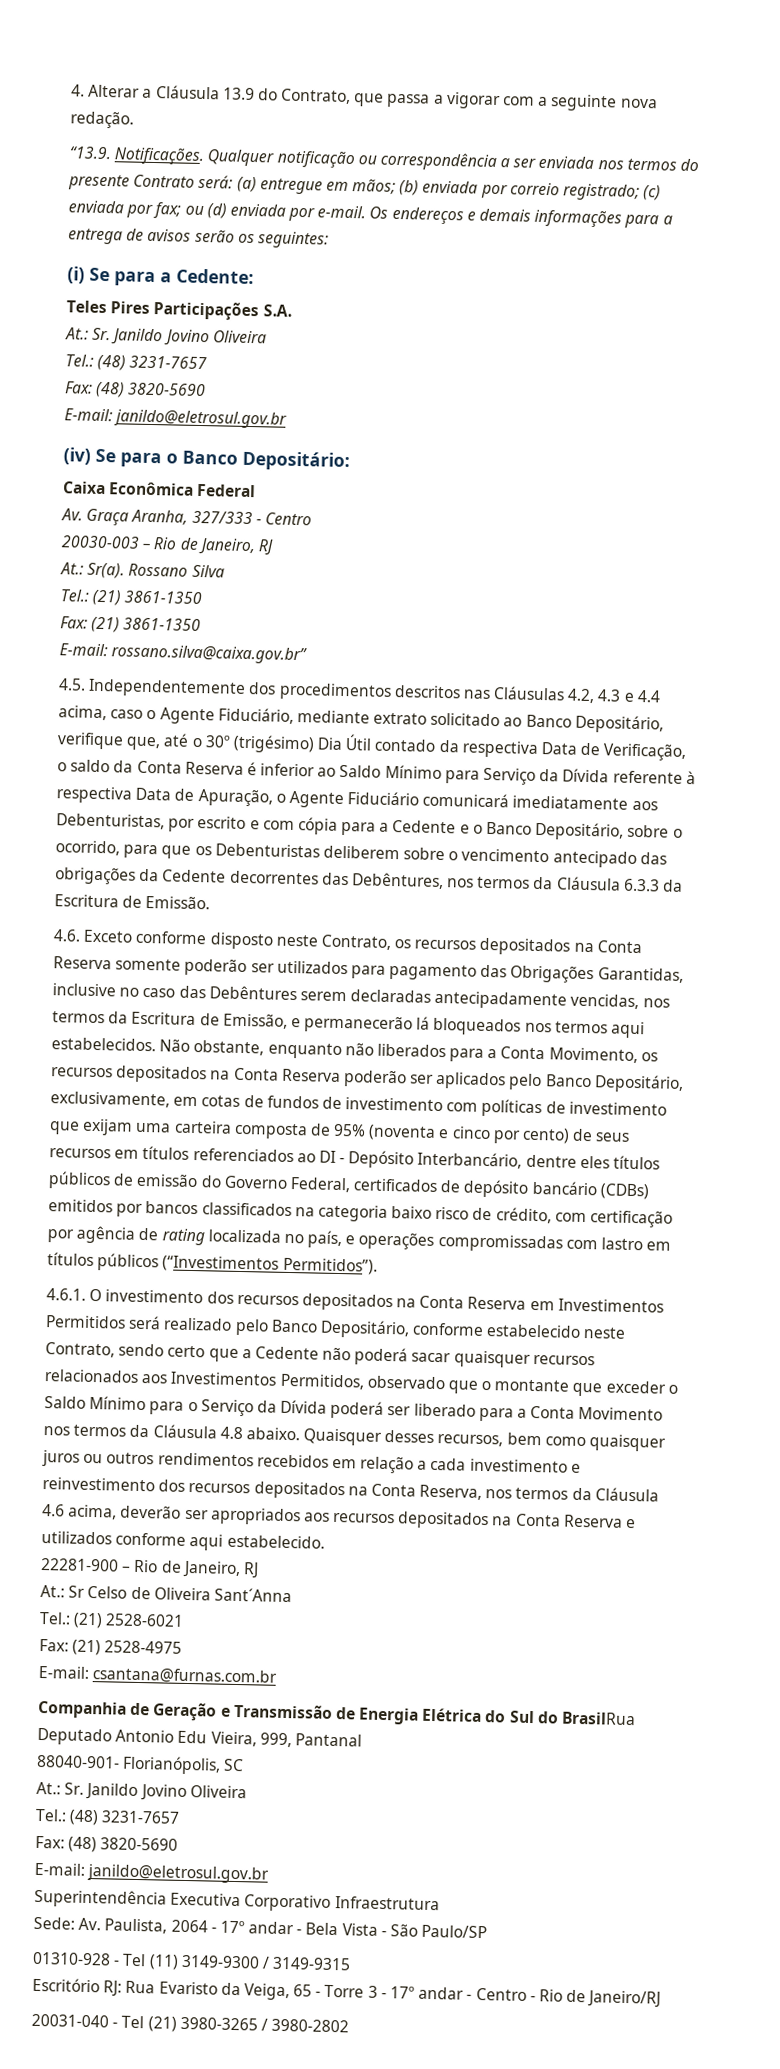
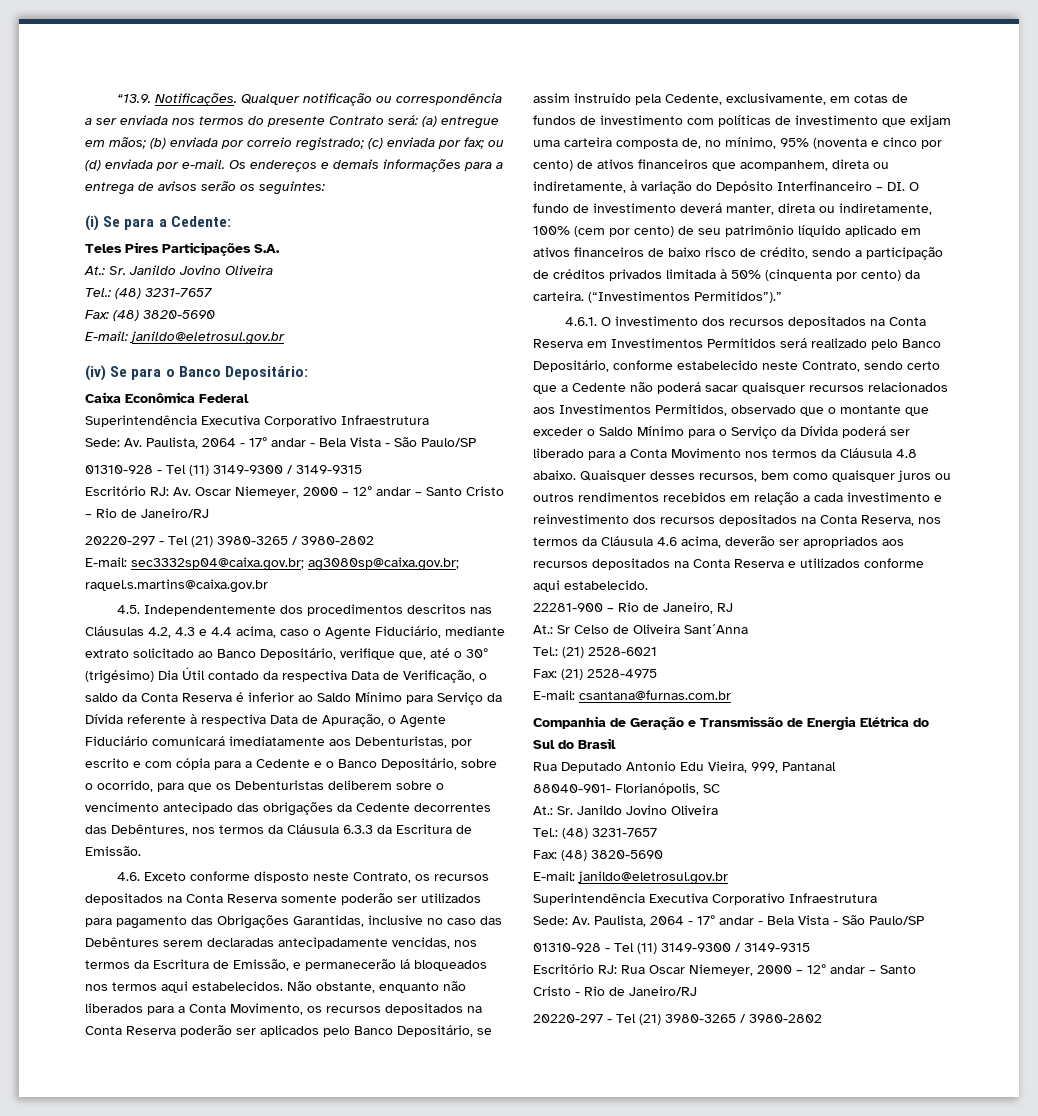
- 4. Alterar a Cláusula 13.9 do Contrato, que passa a vigorar com a seguinte nova redação.
  Caixa Econômica Federal
- Av. Graça Aranha, 327/333 - Centro
- 20030-003 – Rio de Janeiro, RJ
- At.: Sr(a). Rossano Silva
- Tel.: (21) 3861-1350
- Fax: (21) 3861-1350
- E-mail: rossano.silva@caixa.gov.br”
+ Superintendência Executiva Corporativo Infraestrutura
+ Sede: Av. Paulista, 2064 - 17º andar - Bela Vista - São Paulo/SP
+ 01310-928 - Tel (11) 3149-9300 / 3149-9315
+ Escritório RJ: Av. Oscar Niemeyer, 2000 – 12º andar – Santo Cristo – Rio de Janeiro/RJ
+ 20220-297 - Tel (21) 3980-3265 / 3980-2802
+ E-mail: sec3332sp04@caixa.gov.br; ag3080sp@caixa.gov.br; raquel.s.martins@caixa.gov.br
- Não obstante, enquanto não liberados para a Conta Movimento, os recursos depositados na Conta Reserva poderão ser aplicados pelo Banco Depositário, exclusivamente, em cotas de fundos de investimento com políticas de investimento que exijam uma carteira composta de 95% (noventa e cinco por cento) de seus recursos em títulos referenciados ao DI - Depósito Interbancário, dentre eles títulos públicos de emissão do Governo Federal, certificados de depósito bancário (CDBs) emitidos por bancos classificados na categoria baixo risco de crédito, com certificação por agência de rating localizada no país, e operações compromissadas com lastro em títulos públicos (“Investimentos Permitidos”).
+ Não obstante, enquanto não liberados para a Conta Movimento, os recursos depositados na Conta Reserva poderão ser aplicados pelo Banco Depositário, se assim instruído pela Cedente, exclusivamente, em cotas de fundos de investimento com políticas de investimento que exijam uma carteira composta de, no mínimo, 95% (noventa e cinco por cento) de ativos financeiros que acompanhem, direta ou indiretamente, à variação do Depósito Interfinanceiro – DI. O fundo de investimento deverá manter, direta ou indiretamente, 100% (cem por cento) de seu patrimônio líquido aplicado em ativos financeiros de baixo risco de crédito, sendo a participação de créditos privados limitada à 50% (cinquenta por cento) da carteira. (“Investimentos Permitidos”).”
- Companhia de Geração e Transmissão de Energia Elétrica do Sul do BrasilRua Deputado Antonio Edu Vieira, 999, Pantanal
+ Companhia de Geração e Transmissão de Energia Elétrica do Sul do Brasil
+ Rua Deputado Antonio Edu Vieira, 999, Pantanal
- Escritório RJ: Rua Evaristo da Veiga, 65 - Torre 3 - 17º andar - Centro - Rio de Janeiro/RJ
- 20031-040 - Tel (21) 3980-3265 / 3980-2802
+ Escritório RJ: Rua Oscar Niemeyer, 2000 – 12º andar – Santo Cristo - Rio de Janeiro/RJ
+ 20220-297 - Tel (21) 3980-3265 / 3980-2802

